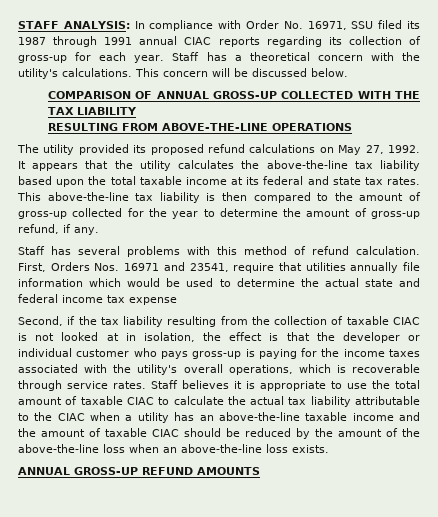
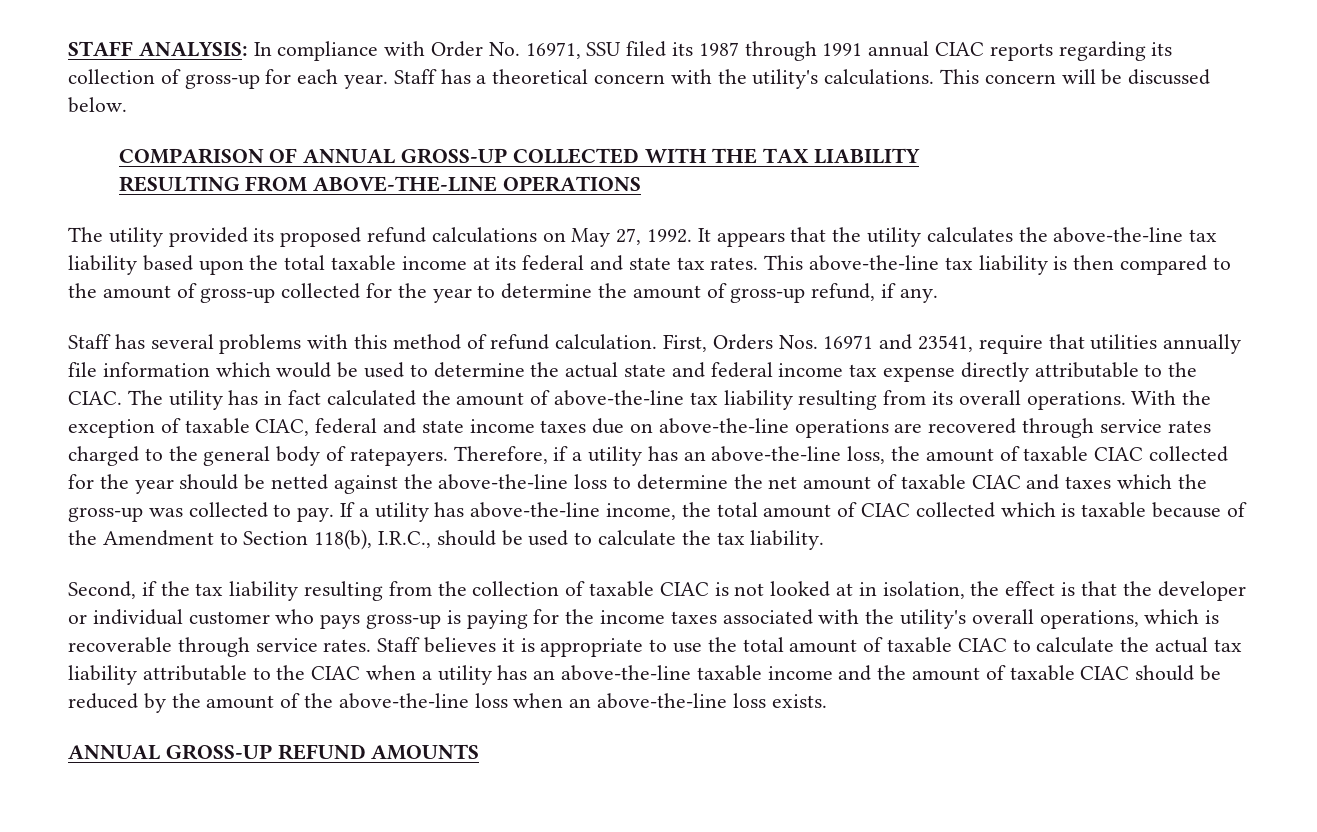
- First, Orders Nos. 16971 and 23541, require that utilities annually file information which would be used to determine the actual state and federal income tax expense
+ First, Orders Nos. 16971 and 23541, require that utilities annually file information which would be used to determine the actual state and federal income tax expense directly attributable to the CIAC. The utility has in fact calculated the amount of above-the-line tax liability resulting from its overall operations. With the exception of taxable CIAC, federal and state income taxes due on above-the-line operations are recovered through service rates charged to the general body of ratepayers. Therefore, if a utility has an above-the-line loss, the amount of taxable CIAC collected for the year should be netted against the above-the-line loss to determine the net amount of taxable CIAC and taxes which the gross-up was collected to pay. If a utility has above-the-line income, the total amount of CIAC collected which is taxable because of the Amendment to Section 118(b), I.R.C., should be used to calculate the tax liability.

